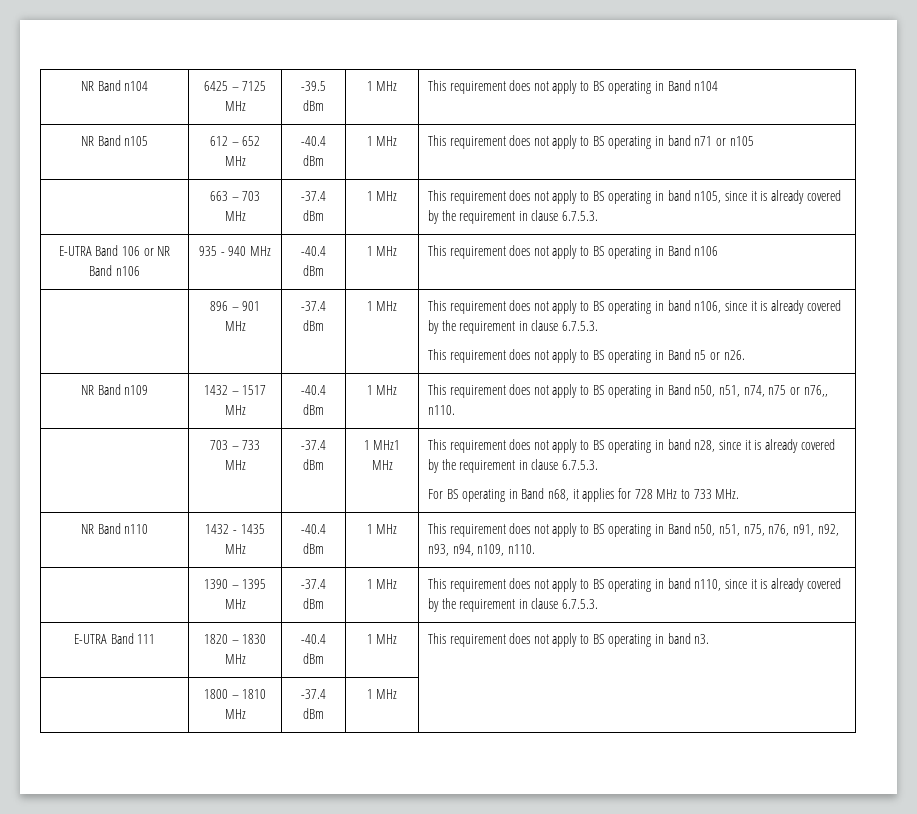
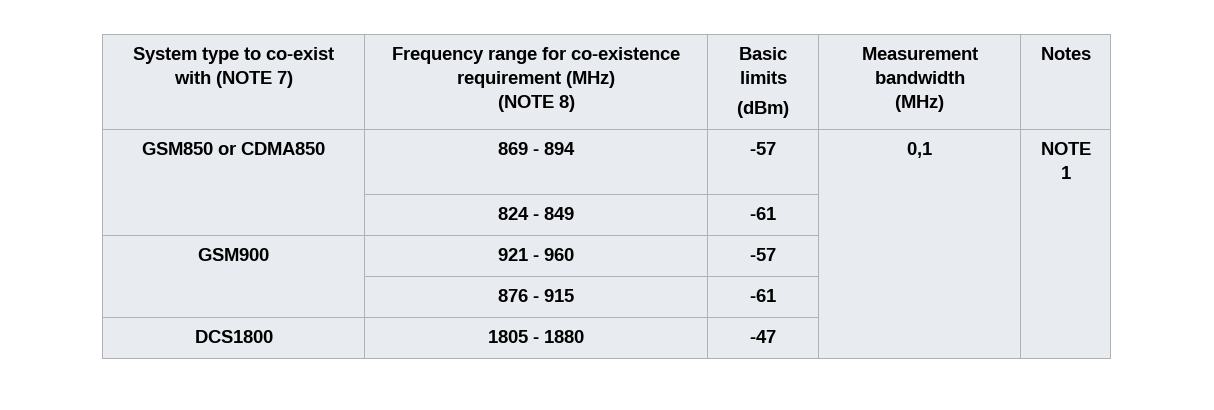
- NR Band n104 | 6425 – 7125 MHz | -39.5 dBm | 1 MHz | This requirement does not apply to BS operating in Band n104
- NR Band n105 | 612 – 652 MHz | -40.4 dBm | 1 MHz | This requirement does not apply to BS operating in band n71 or n105
- | 663 – 703 MHz | -37.4 dBm | 1 MHz | This requirement does not apply to BS operating in band n105, since it is already covered by the requirement in clause 6.7.5.3.
- E-UTRA Band 106 or NR Band n106 | 935 - 940 MHz | -40.4 dBm | 1 MHz | This requirement does not apply to BS operating in Band n106
- | 896 – 901 MHz | -37.4 dBm | 1 MHz | This requirement does not apply to BS operating in band n106, since it is already covered by the requirement in clause 6.7.5.3.
- This requirement does not apply to BS operating in Band n5 or n26.
- NR Band n109 | 1432 – 1517 MHz | -40.4 dBm | 1 MHz | This requirement does not apply to BS operating in Band n50, n51, n74, n75 or n76,, n110.
- | 703 – 733 MHz | -37.4 dBm | 1 MHz1 MHz | This requirement does not apply to BS operating in band n28, since it is already covered by the requirement in clause 6.7.5.3.
- For BS operating in Band n68, it applies for 728 MHz to 733 MHz.
- NR Band n110 | 1432 - 1435 MHz | -40.4 dBm | 1 MHz | This requirement does not apply to BS operating in Band n50, n51, n75, n76, n91, n92, n93, n94, n109, n110.
- | 1390 – 1395 MHz | -37.4 dBm | 1 MHz | This requirement does not apply to BS operating in band n110, since it is already covered by the requirement in clause 6.7.5.3.
- E-UTRA Band 111 | 1820 – 1830 MHz | -40.4 dBm | 1 MHz | This requirement does not apply to BS operating in band n3.
- | 1800 – 1810 MHz | -37.4 dBm | 1 MHz |
+ System type to co-exist with (NOTE 7) | Frequency range for co-existence requirement (MHz)
+ (NOTE 8) | Basic limits
+ (dBm) | Measurement bandwidth
+ (MHz) | Notes
+ GSM850 or CDMA850 | 869 - 894 | -57 | 0,1 | NOTE 1
+ | 824 - 849 | -61 | |
+ GSM900 | 921 - 960 | -57 | |
+ | 876 - 915 | -61 | |
+ DCS1800 | 1805 - 1880 | -47 | |

